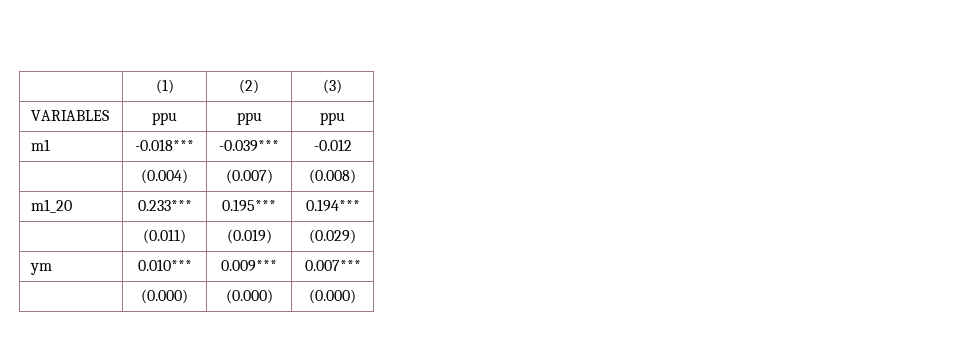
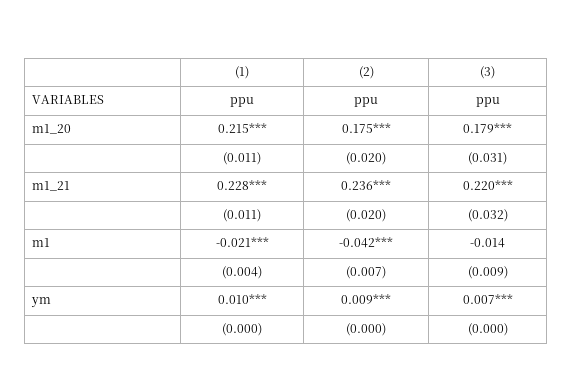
- m1 | -0.018*** | -0.039*** | -0.012
- | (0.004) | (0.007) | (0.008)
- m1_20 | 0.233*** | 0.195*** | 0.194***
- | (0.011) | (0.019) | (0.029)
+ m1_20 | 0.215*** | 0.175*** | 0.179***
+ | (0.011) | (0.020) | (0.031)
+ m1_21 | 0.228*** | 0.236*** | 0.220***
+ | (0.011) | (0.020) | (0.032)
+ m1 | -0.021*** | -0.042*** | -0.014
+ | (0.004) | (0.007) | (0.009)

